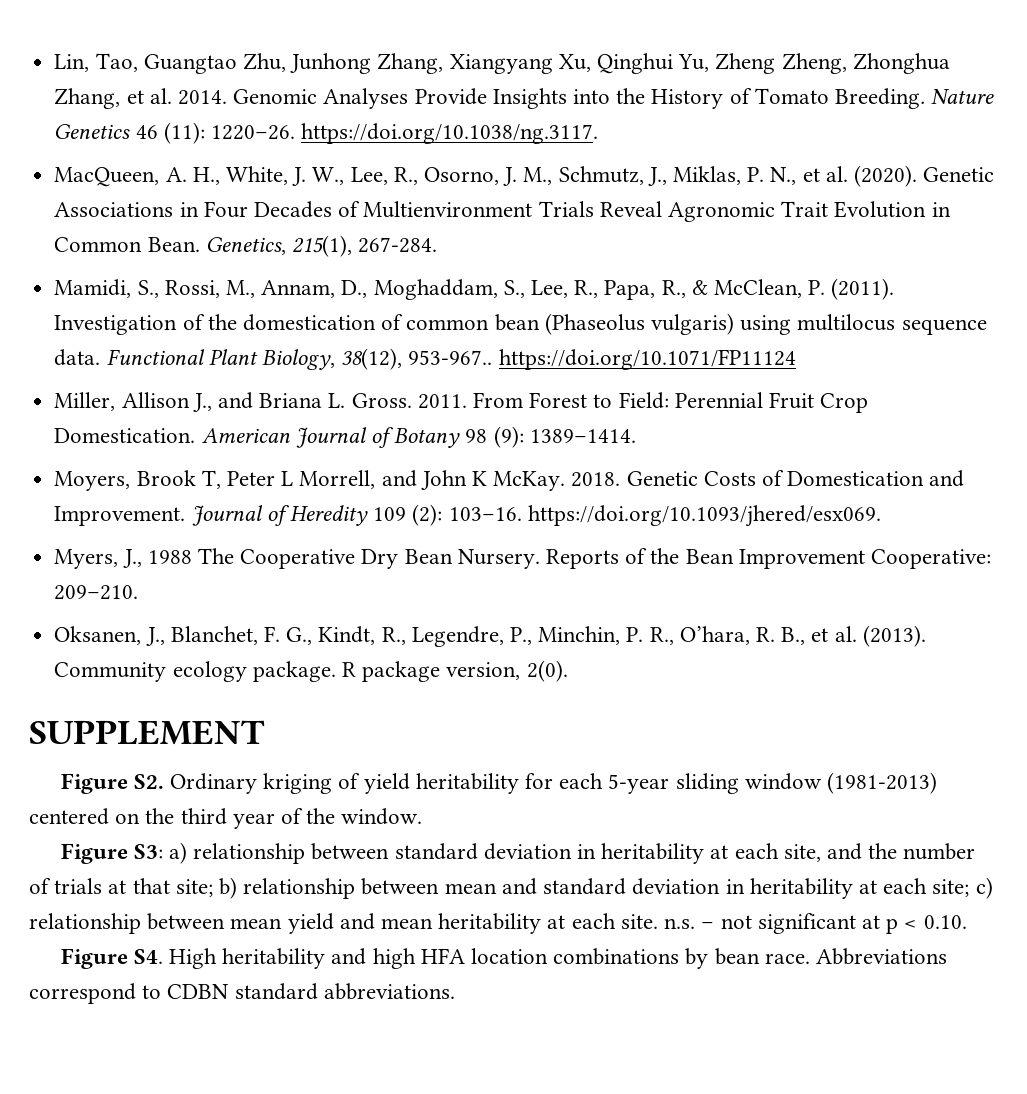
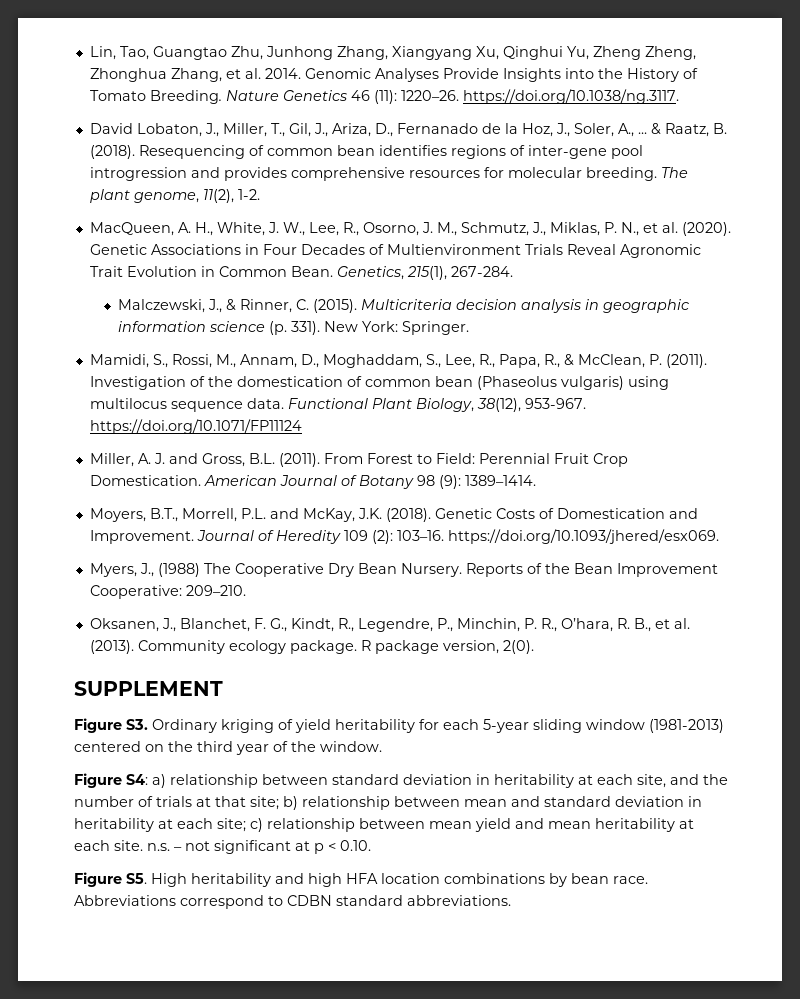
+ David Lobaton, J., Miller, T., Gil, J., Ariza, D., Fernanado de la Hoz, J., Soler, A., ... & Raatz, B. (2018). Resequencing of common bean identifies regions of inter-gene pool introgression and provides comprehensive resources for molecular breeding. The plant genome, 11(2), 1-2.
+ Malczewski, J., & Rinner, C. (2015). Multicriteria decision analysis in geographic information science (p. 331). New York: Springer.
- Functional Plant Biology, 38(12), 953-967.. https://doi.org/10.1071/FP11124
+ Functional Plant Biology, 38(12), 953-967. https://doi.org/10.1071/FP11124
- Miller, Allison J., and Briana L. Gross. 2011.
+ Miller, A. J. and Gross, B.L. (2011).
- Moyers, Brook T, Peter L Morrell, and John K McKay. 2018.
+ Moyers, B.T., Morrell, P.L. and McKay, J.K. (2018).
- Myers, J., 1988 The Cooperative Dry Bean Nursery.
+ Myers, J., (1988) The Cooperative Dry Bean Nursery.
- Figure S2. Ordinary kriging of yield heritability for each 5-year sliding window (1981-2013) centered on the third year of the window.
+ Figure S3. Ordinary kriging of yield heritability for each 5-year sliding window (1981-2013) centered on the third year of the window.
- Figure S3: a) relationship between standard deviation in heritability at each site, and the number of trials at that site; b) relationship between mean and standard deviation in heritability at each site; c) relationship between mean yield and mean heritability at each site. n.s. – not significant at p < 0.10.
+ Figure S4: a) relationship between standard deviation in heritability at each site, and the number of trials at that site; b) relationship between mean and standard deviation in heritability at each site; c) relationship between mean yield and mean heritability at each site. n.s. – not significant at p < 0.10.
- Figure S4. High heritability and high HFA location combinations by bean race.
+ Figure S5. High heritability and high HFA location combinations by bean race.

